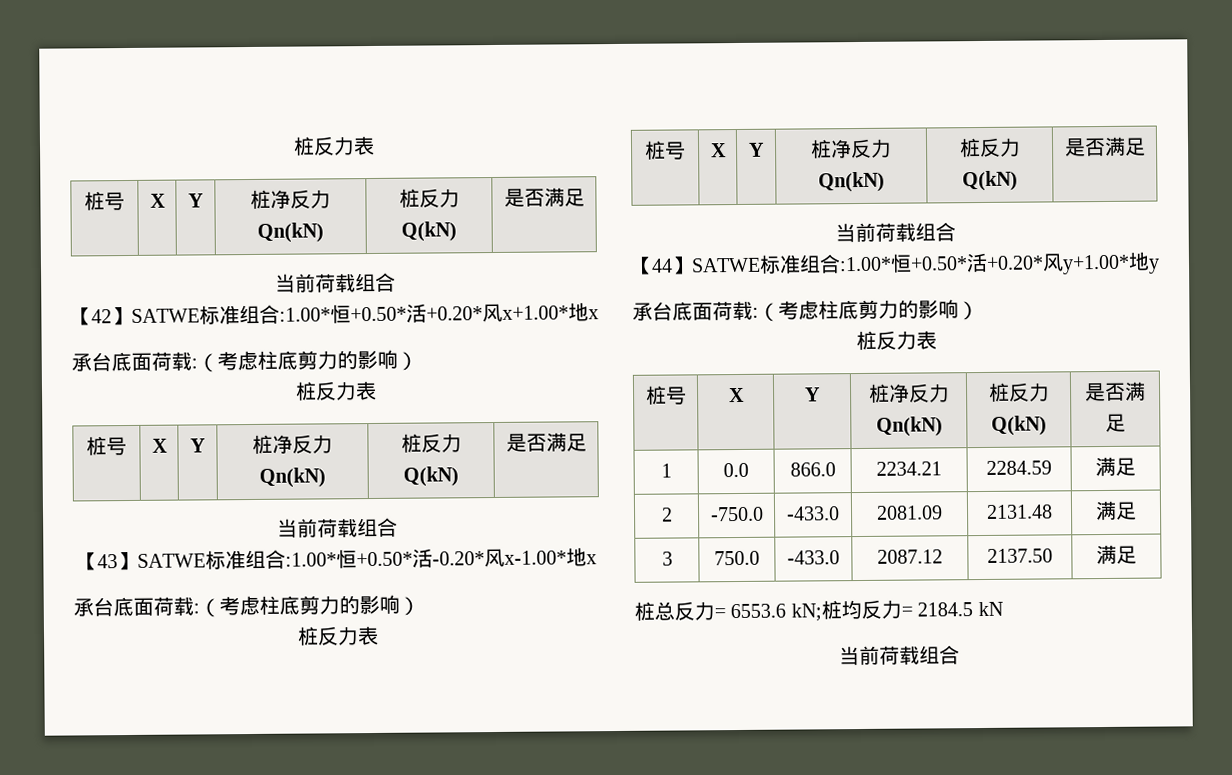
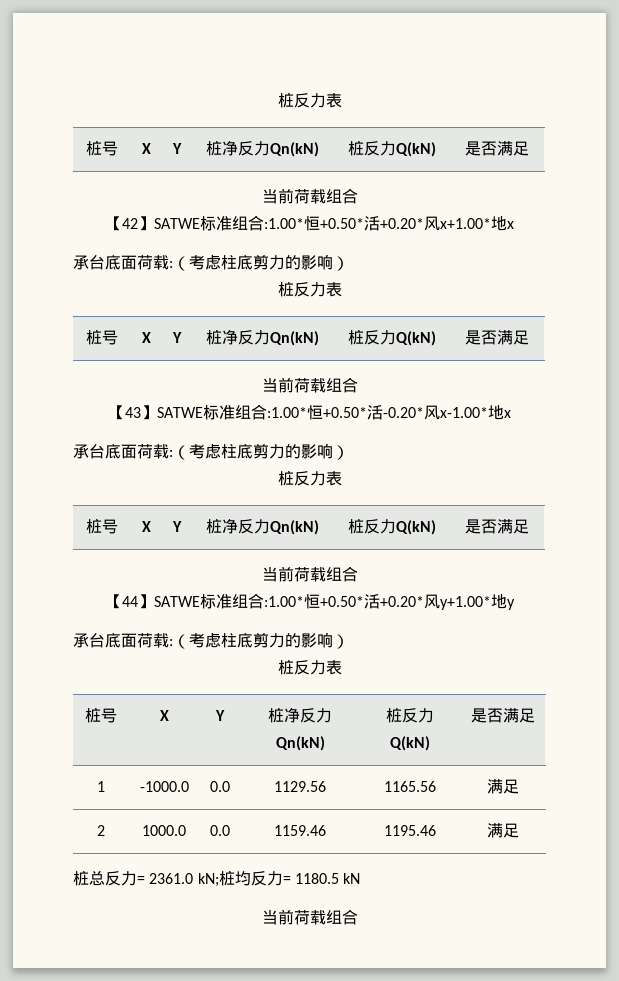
- 1 | 0.0 | 866.0 | 2234.21 | 2284.59 | 满足
+ 1 | -1000.0 | 0.0 | 1129.56 | 1165.56 | 满足
- 2 | -750.0 | -433.0 | 2081.09 | 2131.48 | 满足
- 3 | 750.0 | -433.0 | 2087.12 | 2137.50 | 满足
+ 2 | 1000.0 | 0.0 | 1159.46 | 1195.46 | 满足
- 桩总反力= 6553.6 kN;桩均反力= 2184.5 kN
+ 桩总反力= 2361.0 kN;桩均反力= 1180.5 kN

